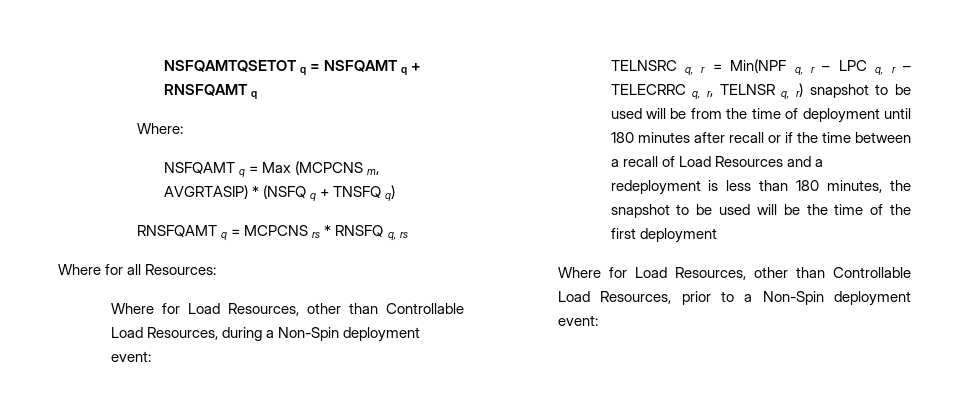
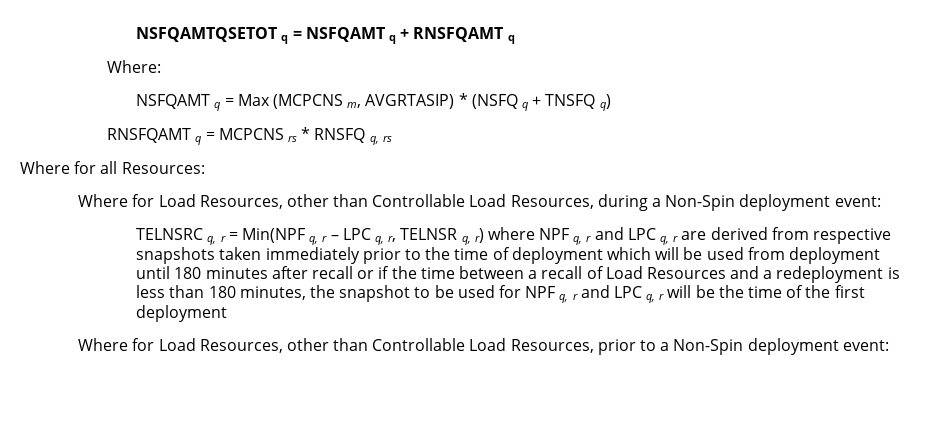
- TELNSRC q, r = Min(NPF q, r – LPC q, r – TELECRRC q, r, TELNSR q, r) snapshot to be used will be from the time of deployment until 180 minutes after recall or if the time between a recall of Load Resources and a redeployment is less than 180 minutes, the snapshot to be used will be the time of the first deployment
+ TELNSRC q, r = Min(NPF q, r – LPC q, r, TELNSR q, r) where NPF q, r and LPC q, r are derived from respective snapshots taken immediately prior to the time of deployment which will be used from deployment until 180 minutes after recall or if the time between a recall of Load Resources and a redeployment is less than 180 minutes, the snapshot to be used for NPF q, r and LPC q, r will be the time of the first deployment

